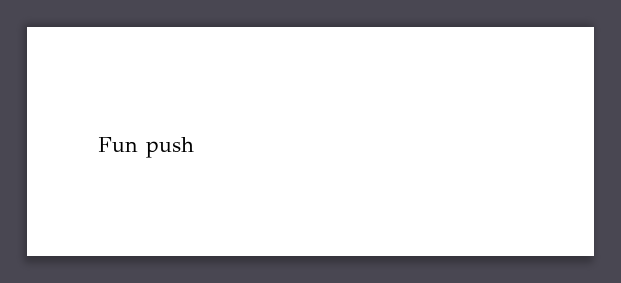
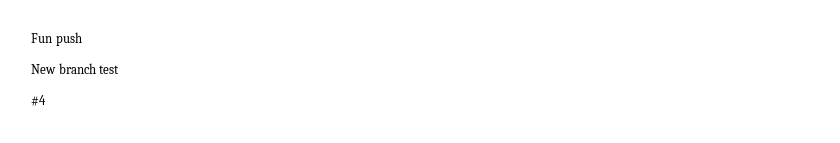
+ New branch test
+ #4

